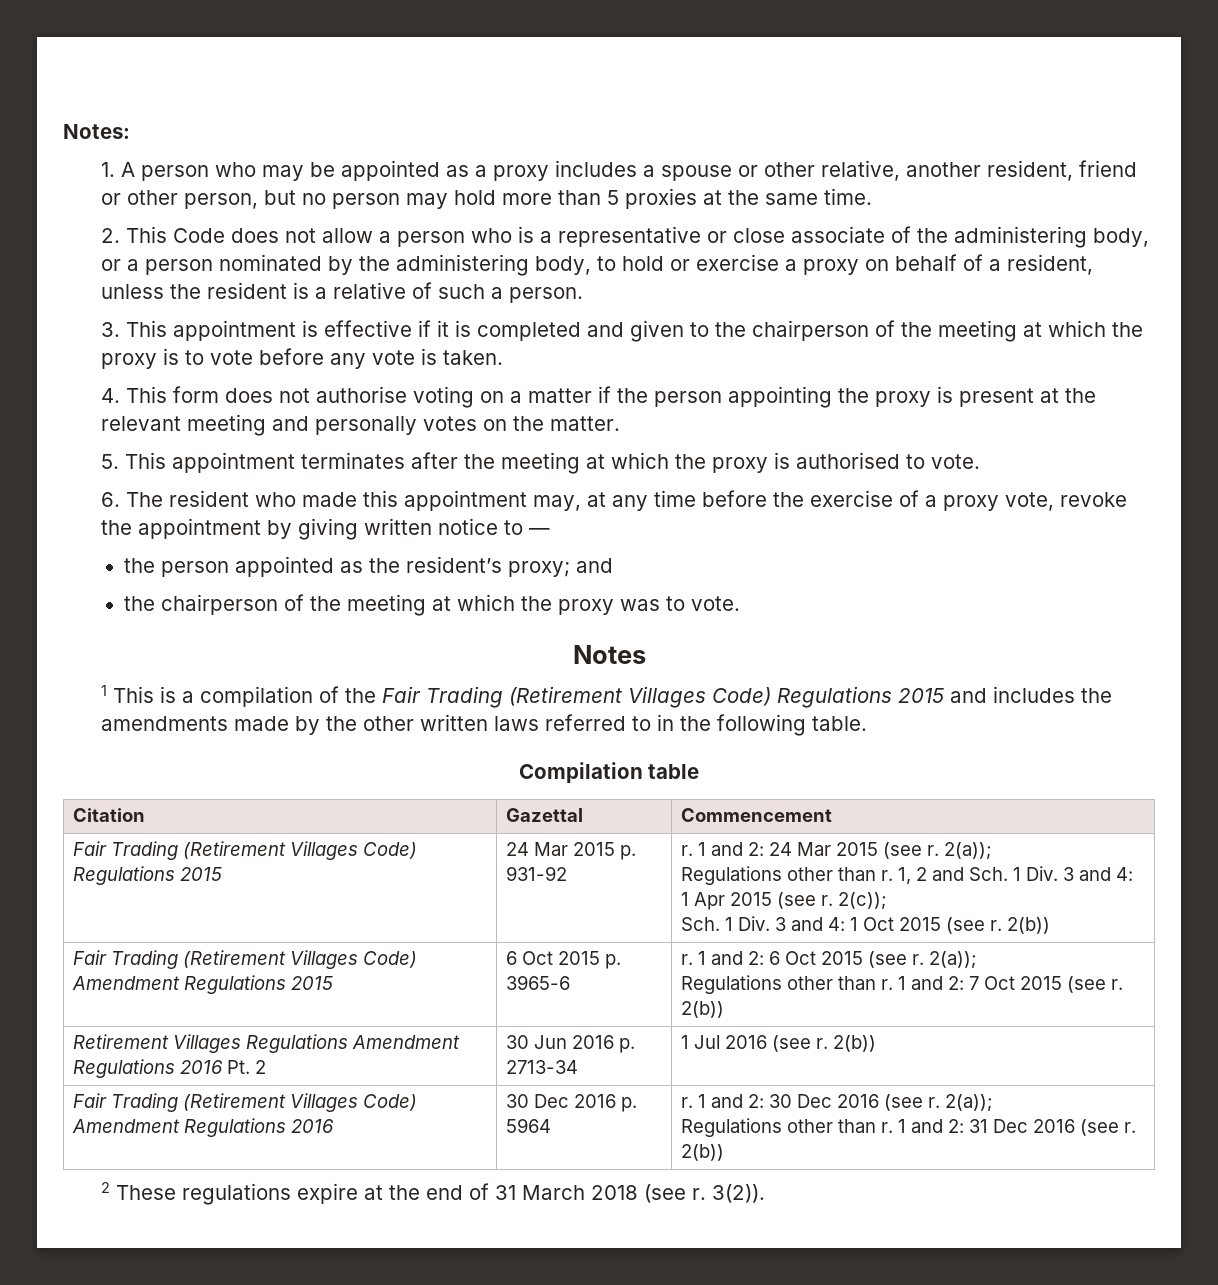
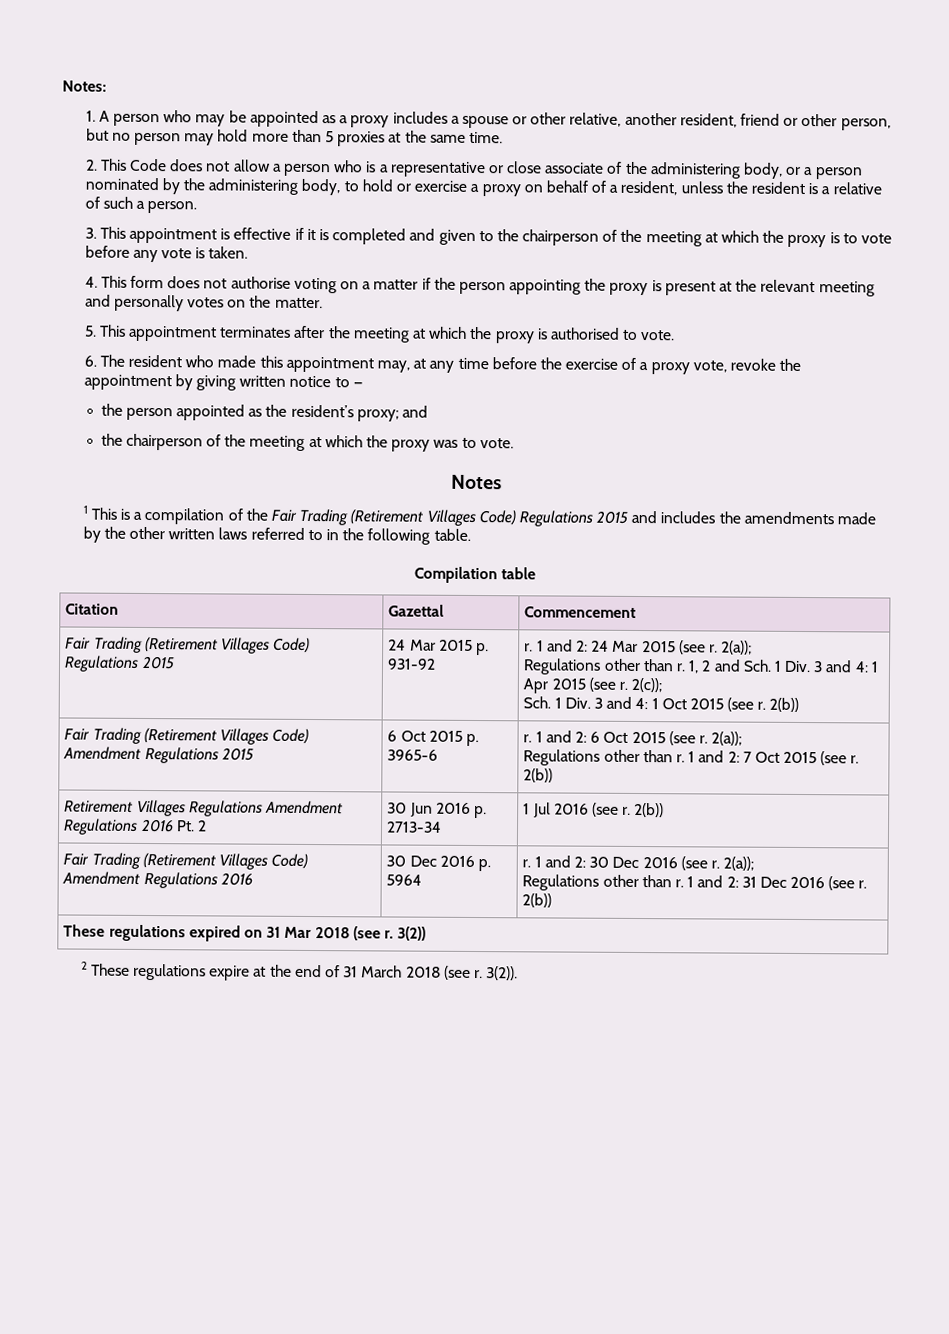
+ These regulations expired on 31 Mar 2018 (see r. 3(2))

